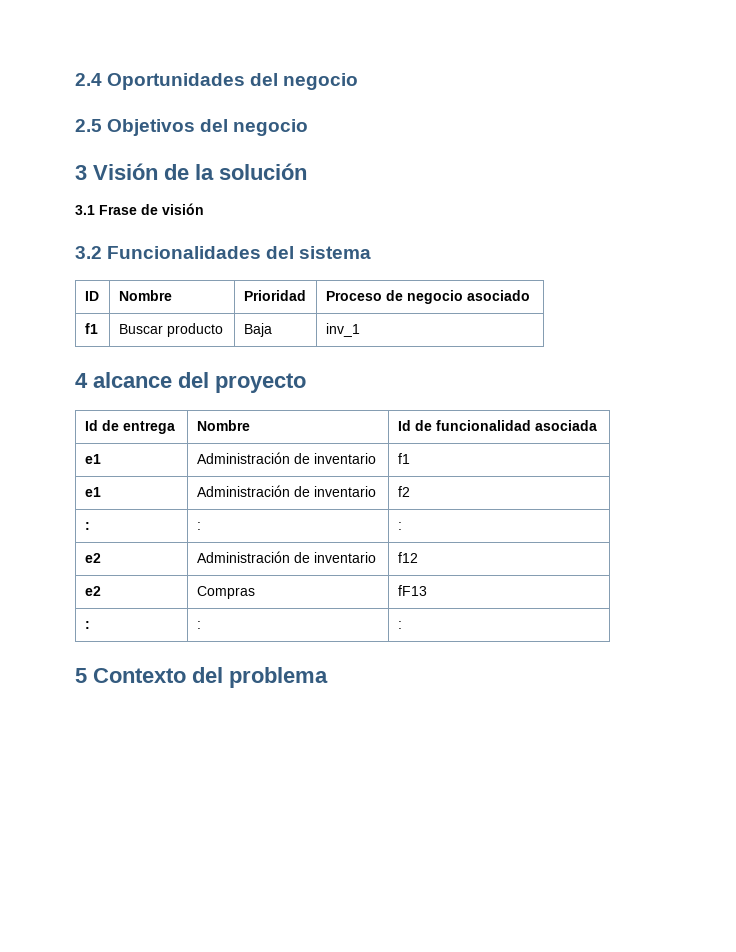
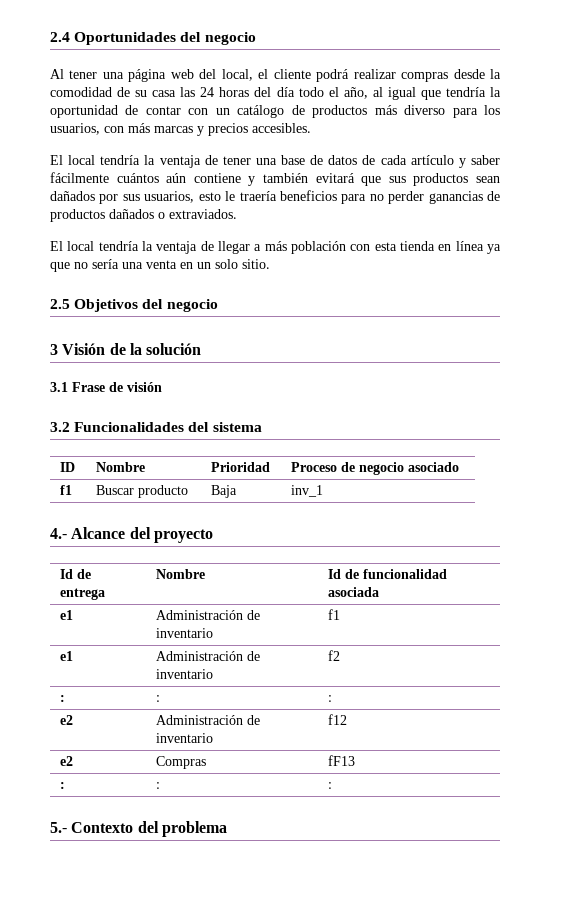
+ Al tener una página web del local, el cliente podrá realizar compras desde la comodidad de su casa las 24 horas del día todo el año, al igual que tendría la oportunidad de contar con un catálogo de productos más diverso para los usuarios, con más marcas y precios accesibles.
+ El local tendría la ventaja de tener una base de datos de cada artículo y saber fácilmente cuántos aún contiene y también evitará que sus productos sean dañados por sus usuarios, esto le traería beneficios para no perder ganancias de productos dañados o extraviados.
+ El local tendría la ventaja de llegar a más población con esta tienda en línea ya que no sería una venta en un solo sitio.
- 4 alcance del proyecto
+ 4.- Alcance del proyecto
- 5 Contexto del problema
+ 5.- Contexto del problema

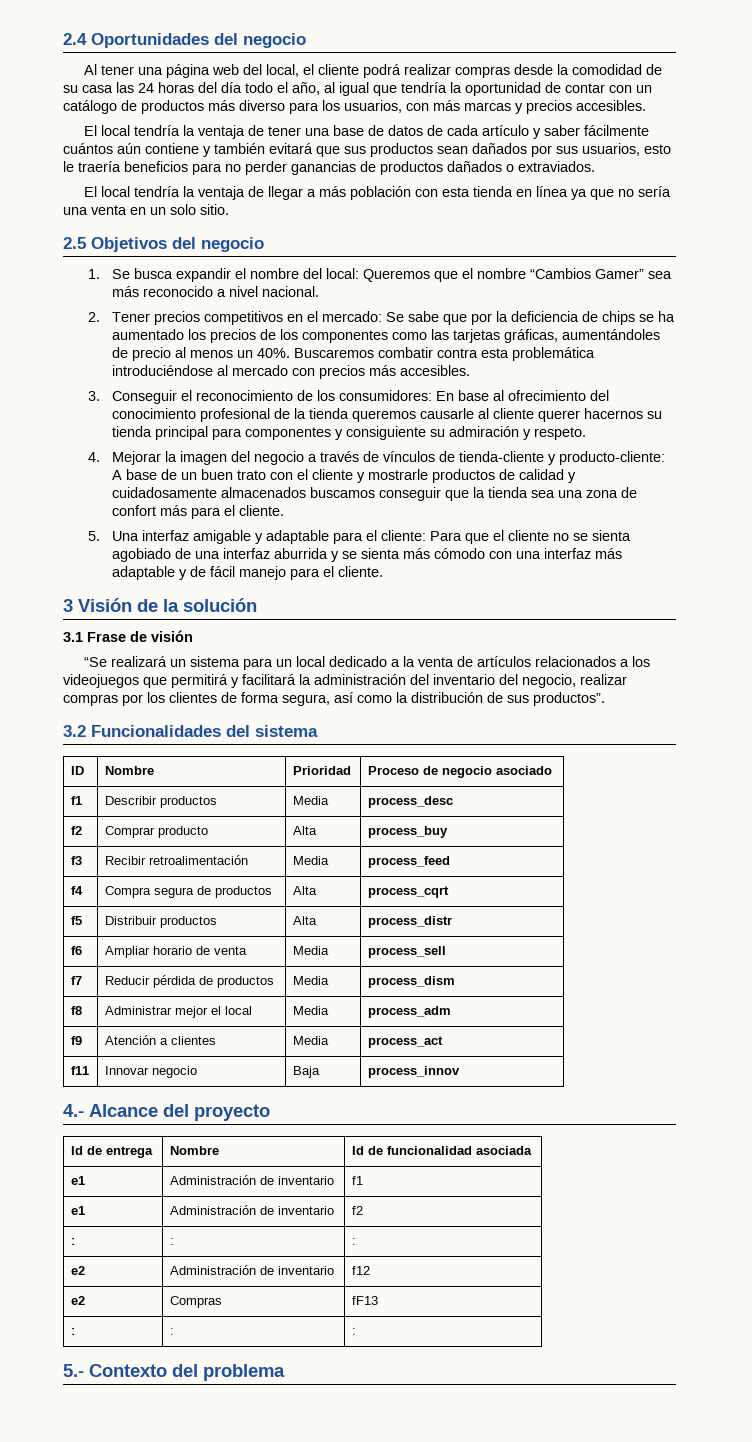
+ 1. Se busca expandir el nombre del local: Queremos que el nombre “Cambios Gamer” sea más reconocido a nivel nacional.
+ 2. Tener precios competitivos en el mercado: Se sabe que por la deficiencia de chips se ha aumentado los precios de los componentes como las tarjetas gráficas, aumentándoles de precio al menos un 40%. Buscaremos combatir contra esta problemática introduciéndose al mercado con precios más accesibles.
+ 3. Conseguir el reconocimiento de los consumidores: En base al ofrecimiento del conocimiento profesional de la tienda queremos causarle al cliente querer hacernos su tienda principal para componentes y consiguiente su admiración y respeto.
+ 4. Mejorar la imagen del negocio a través de vínculos de tienda-cliente y producto-cliente: A base de un buen trato con el cliente y mostrarle productos de calidad y cuidadosamente almacenados buscamos conseguir que la tienda sea una zona de confort más para el cliente.
+ 5. Una interfaz amigable y adaptable para el cliente: Para que el cliente no se sienta agobiado de una interfaz aburrida y se sienta más cómodo con una interfaz más adaptable y de fácil manejo para el cliente.
+ “Se realizará un sistema para un local dedicado a la venta de artículos relacionados a los videojuegos que permitirá y facilitará la administración del inventario del negocio, realizar compras por los clientes de forma segura, así como la distribución de sus productos”.
- f1 | Buscar producto | Baja | inv_1
+ f1 | Describir productos | Media | process_desc
+ f2 | Comprar producto | Alta | process_buy
+ f3 | Recibir retroalimentación | Media | process_feed
+ f4 | Compra segura de productos | Alta | process_cqrt
+ f5 | Distribuir productos | Alta | process_distr
+ f6 | Ampliar horario de venta | Media | process_sell
+ f7 | Reducir pérdida de productos | Media | process_dism
+ f8 | Administrar mejor el local | Media | process_adm
+ f9 | Atención a clientes | Media | process_act
+ f11 | Innovar negocio | Baja | process_innov

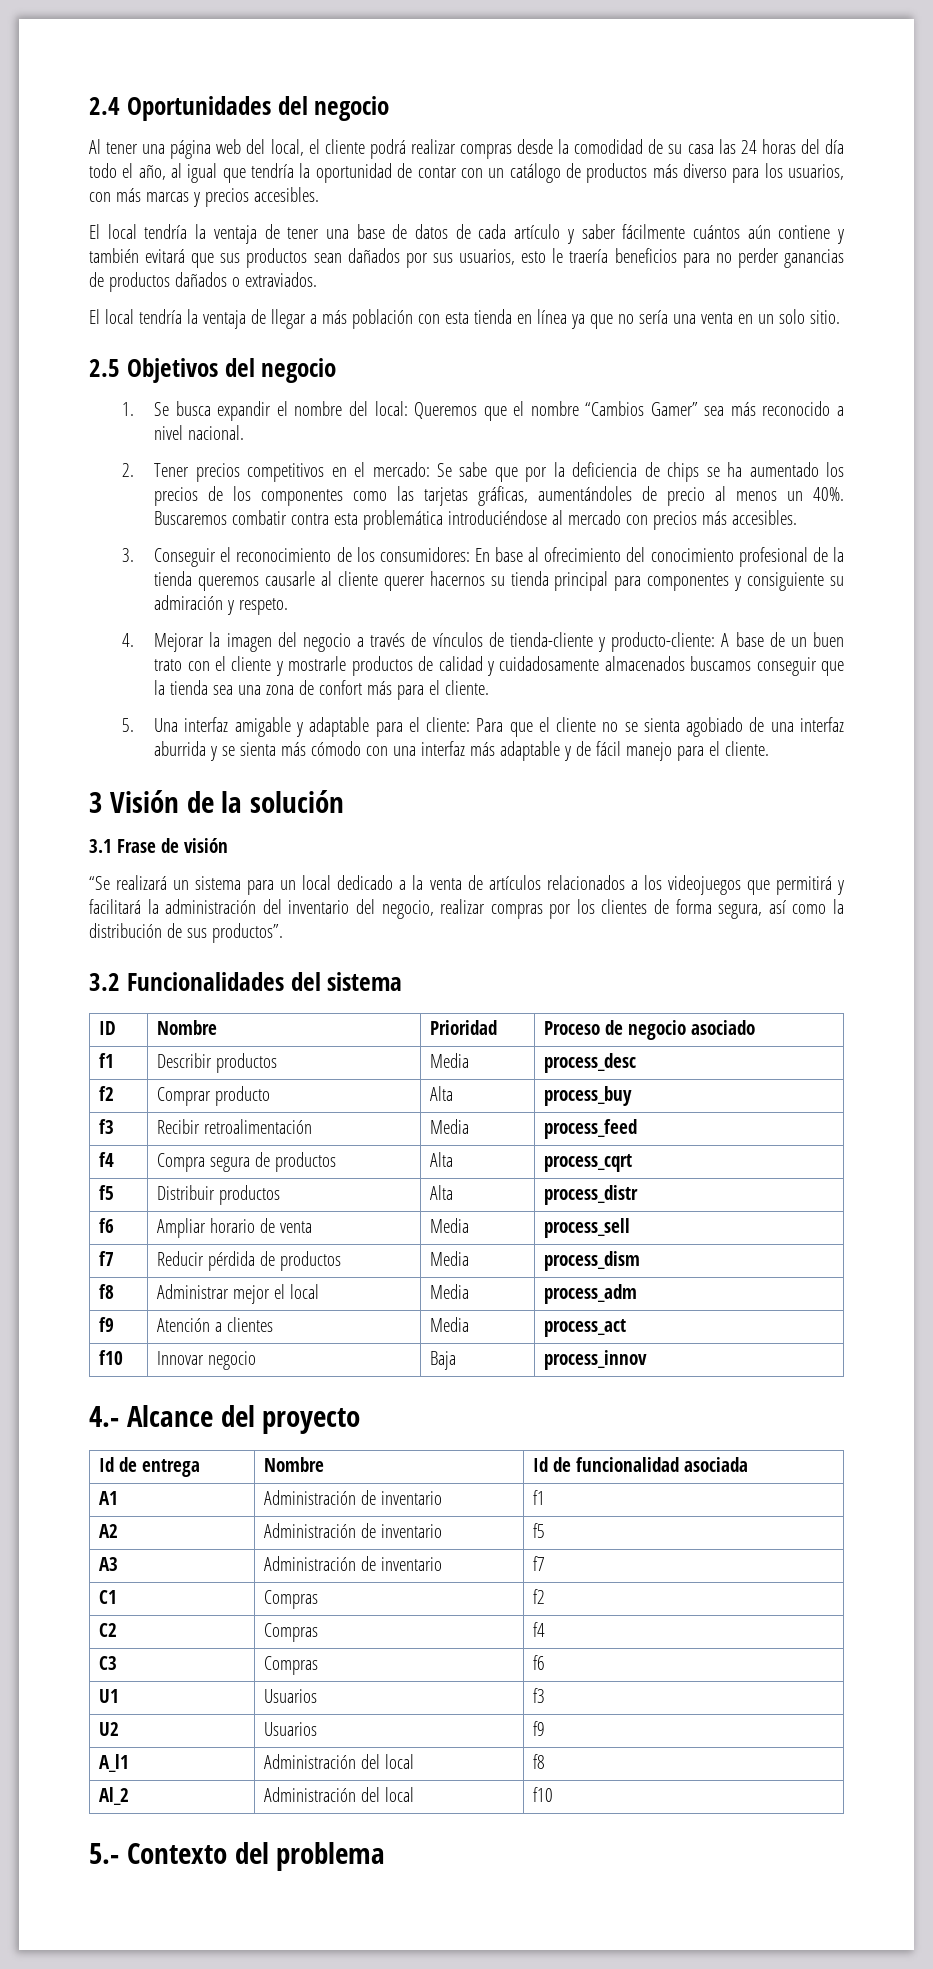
- f11 | Innovar negocio | Baja | process_innov
+ f10 | Innovar negocio | Baja | process_innov
- e1 | Administración de inventario | f1
+ A1 | Administración de inventario | f1
- e1 | Administración de inventario | f2
- : | : | :
- e2 | Administración de inventario | f12
- e2 | Compras | fF13
- : | : | :
+ A2 | Administración de inventario | f5
+ A3 | Administración de inventario | f7
+ C1 | Compras | f2
+ C2 | Compras | f4
+ C3 | Compras | f6
+ U1 | Usuarios | f3
+ U2 | Usuarios | f9
+ A_l1 | Administración del local | f8
+ Al_2 | Administración del local | f10

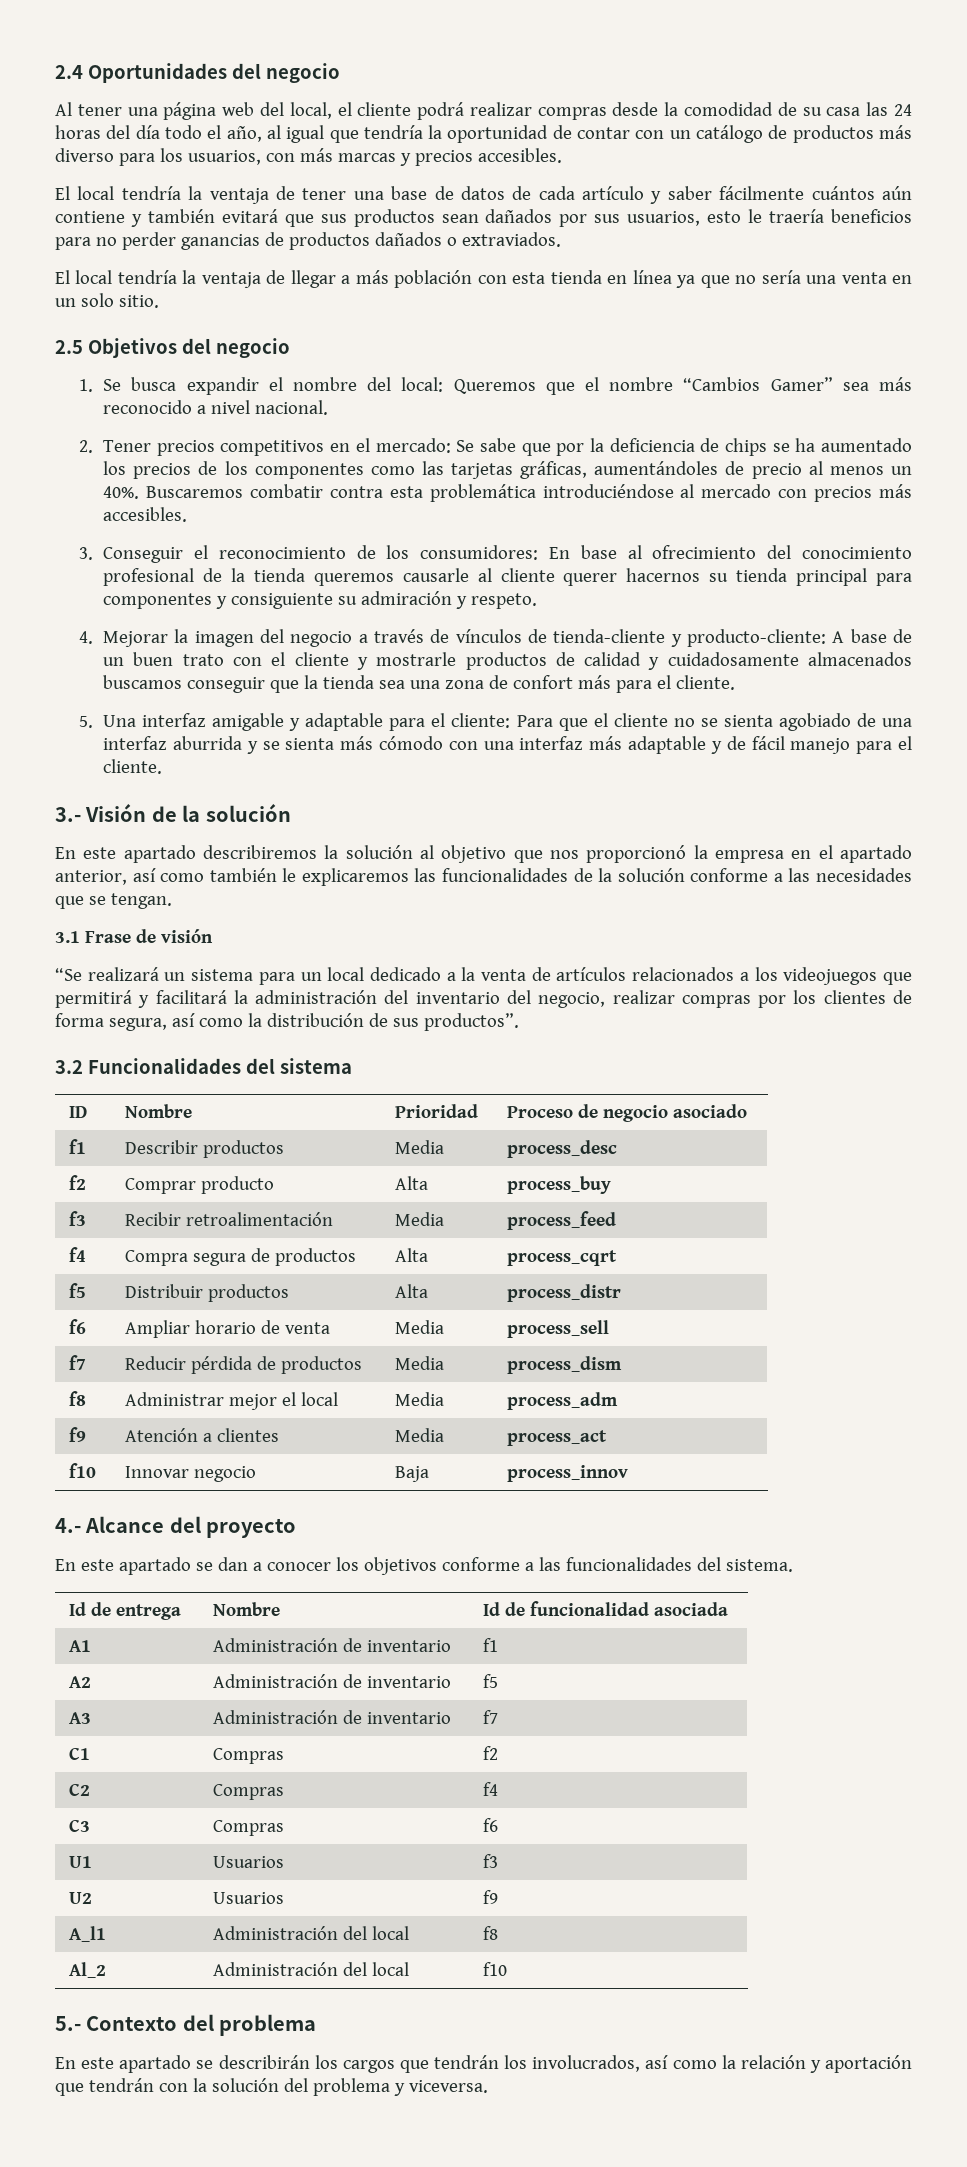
- 3 Visión de la solución
+ 3.- Visión de la solución
+ En este apartado describiremos la solución al objetivo que nos proporcionó la empresa en el apartado anterior, así como también le explicaremos las funcionalidades de la solución conforme a las necesidades que se tengan.
+ En este apartado se dan a conocer los objetivos conforme a las funcionalidades del sistema.
+ En este apartado se describirán los cargos que tendrán los involucrados, así como la relación y aportación que tendrán con la solución del problema y viceversa.

